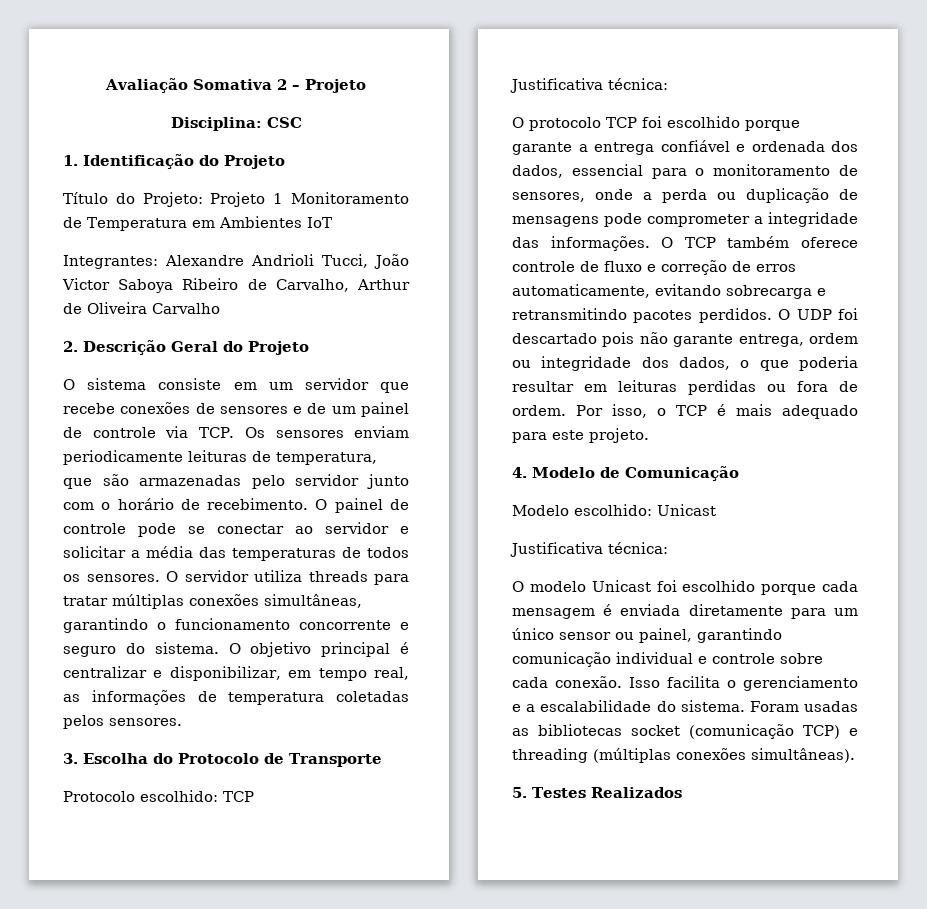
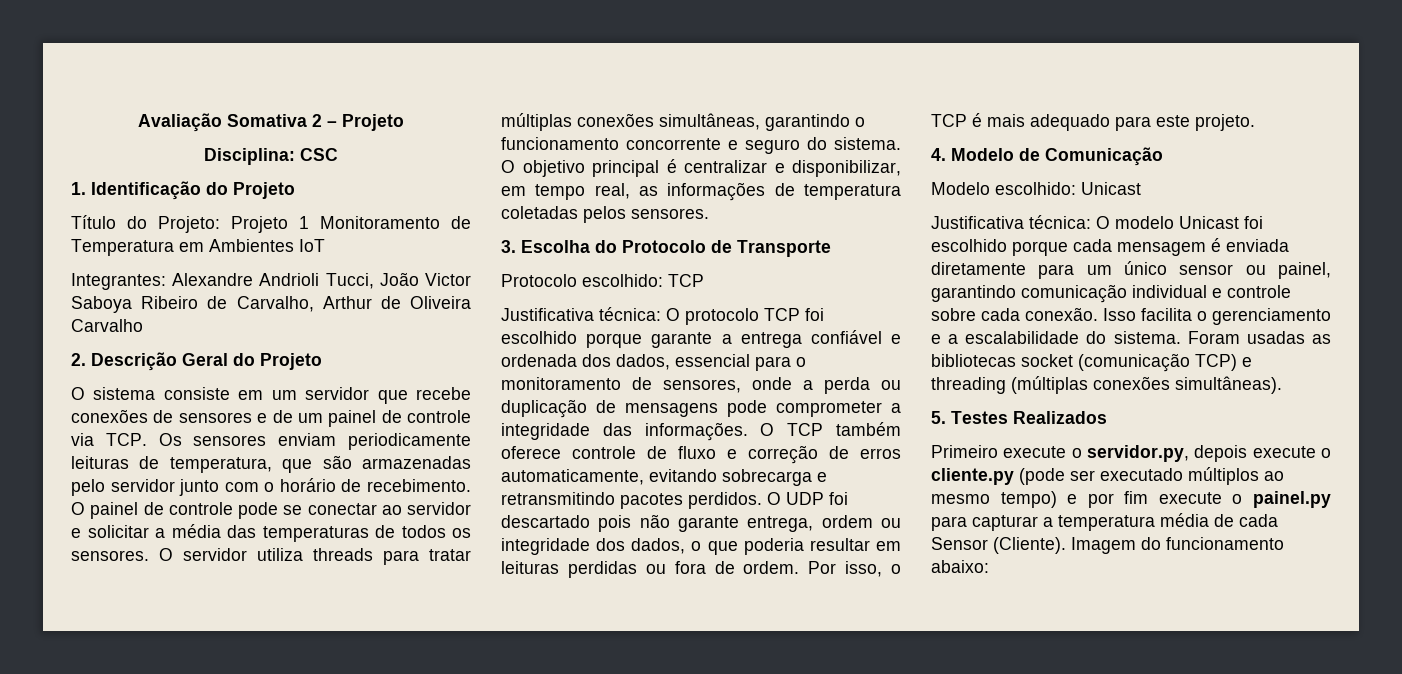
  Protocolo escolhido: TCP
- Justificativa técnica:
- O protocolo TCP foi escolhido porque garante a entrega confiável e ordenada dos dados, essencial para o monitoramento de sensores, onde a perda ou duplicação de mensagens pode comprometer a integridade das informações.
+ Justificativa técnica: O protocolo TCP foi escolhido porque garante a entrega confiável e ordenada dos dados, essencial para o monitoramento de sensores, onde a perda ou duplicação de mensagens pode comprometer a integridade das informações.
  Modelo escolhido: Unicast
- Justificativa técnica:
- O modelo Unicast foi escolhido porque cada mensagem é enviada diretamente para um único sensor ou painel, garantindo comunicação individual e controle sobre cada conexão.
+ Justificativa técnica: O modelo Unicast foi escolhido porque cada mensagem é enviada diretamente para um único sensor ou painel, garantindo comunicação individual e controle sobre cada conexão.
+ Primeiro execute o servidor.py, depois execute o cliente.py (pode ser executado múltiplos ao mesmo tempo) e por fim execute o painel.py para capturar a temperatura média de cada Sensor (Cliente). Imagem do funcionamento abaixo:

